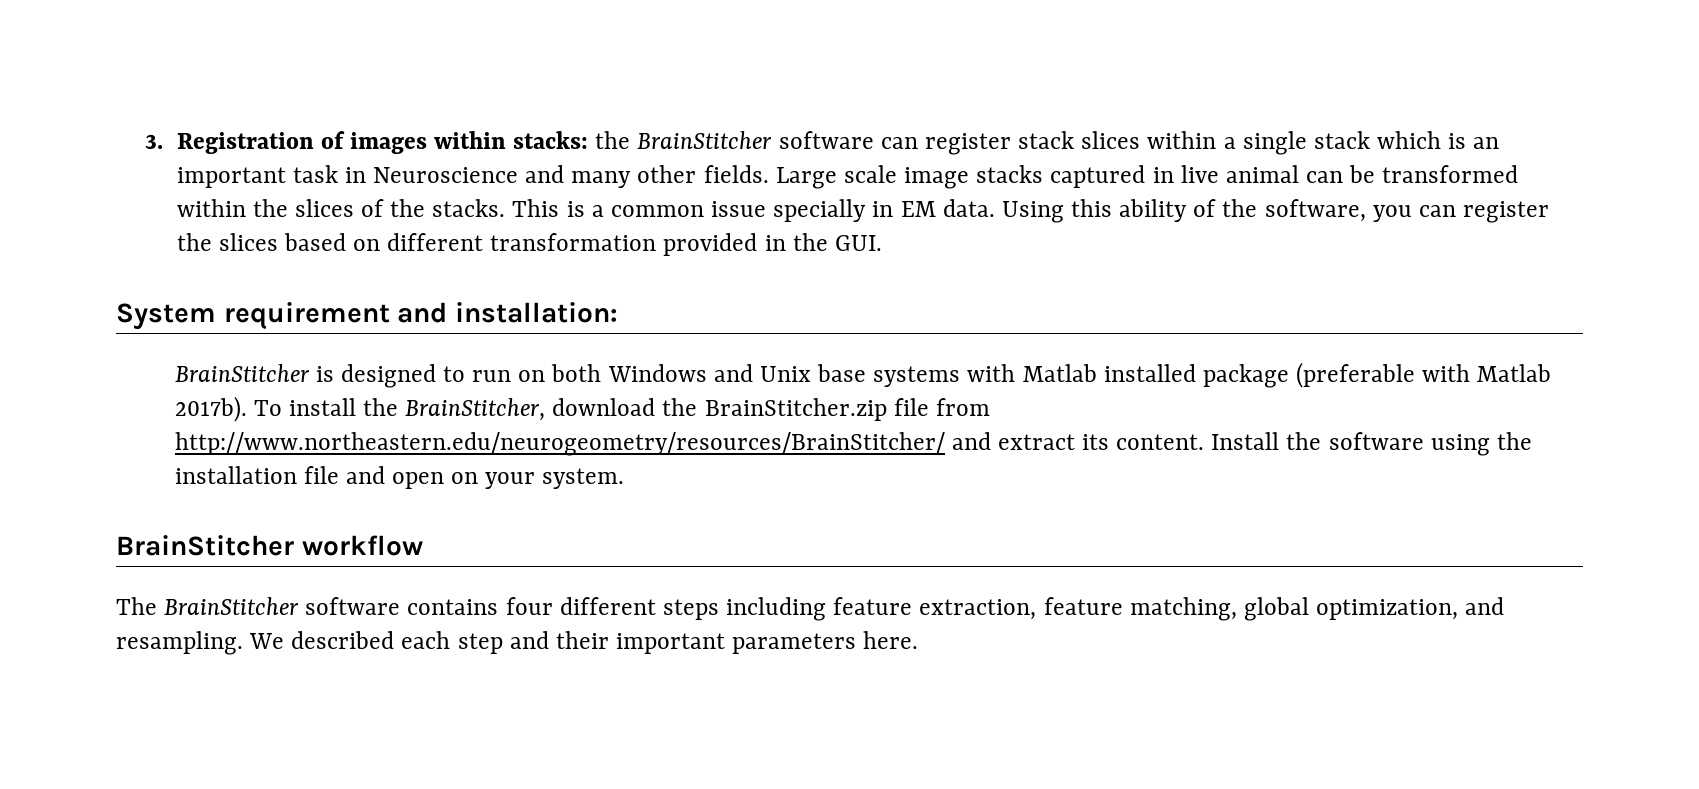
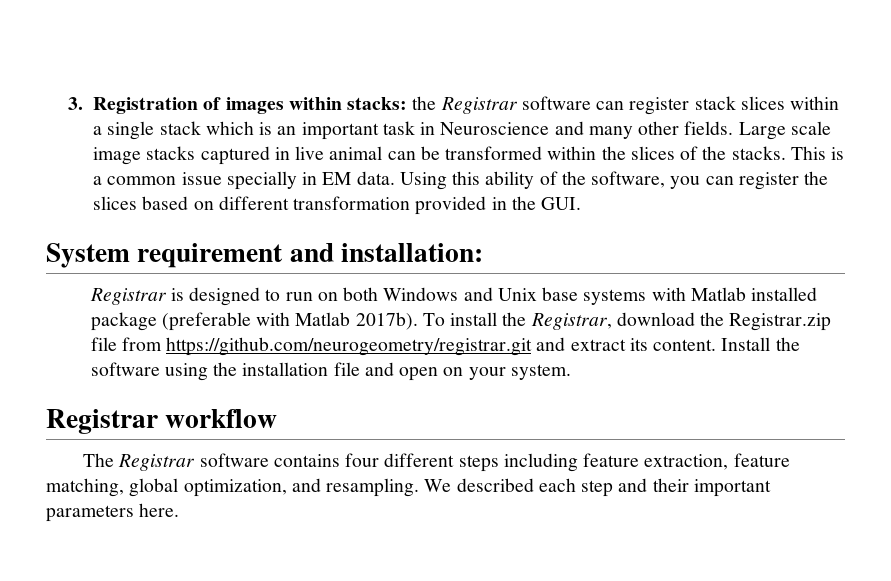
- 3. Registration of images within stacks: the BrainStitcher software can register stack slices within a single stack which is an important task in Neuroscience and many other fields.
+ 3. Registration of images within stacks: the Registrar software can register stack slices within a single stack which is an important task in Neuroscience and many other fields.
- BrainStitcher is designed to run on both Windows and Unix base systems with Matlab installed package (preferable with Matlab 2017b).
+ Registrar is designed to run on both Windows and Unix base systems with Matlab installed package (preferable with Matlab 2017b).
- To install the BrainStitcher, download the BrainStitcher.zip file from http://www.northeastern.edu/neurogeometry/resources/BrainStitcher/ and extract its content.
+ To install the Registrar, download the Registrar.zip file from https://github.com/neurogeometry/registrar.git and extract its content.
- BrainStitcher workflow
+ Registrar workflow
- The BrainStitcher software contains four different steps including feature extraction, feature matching, global optimization, and resampling.
+ The Registrar software contains four different steps including feature extraction, feature matching, global optimization, and resampling.

